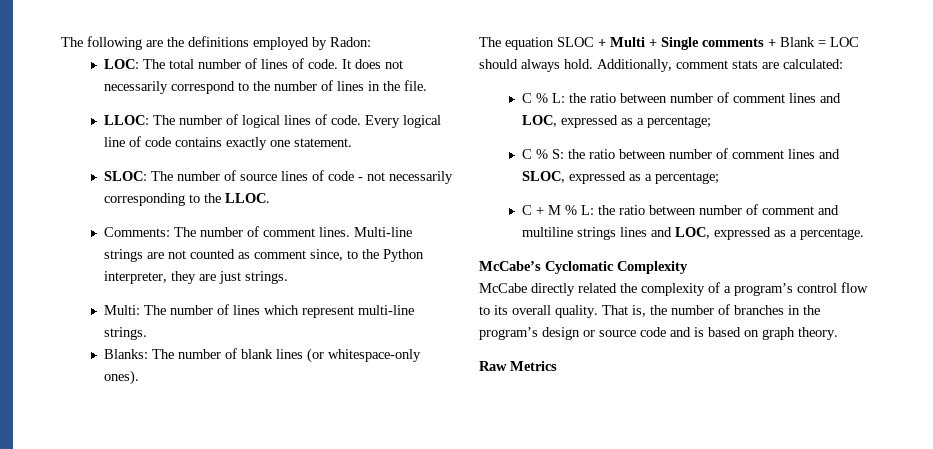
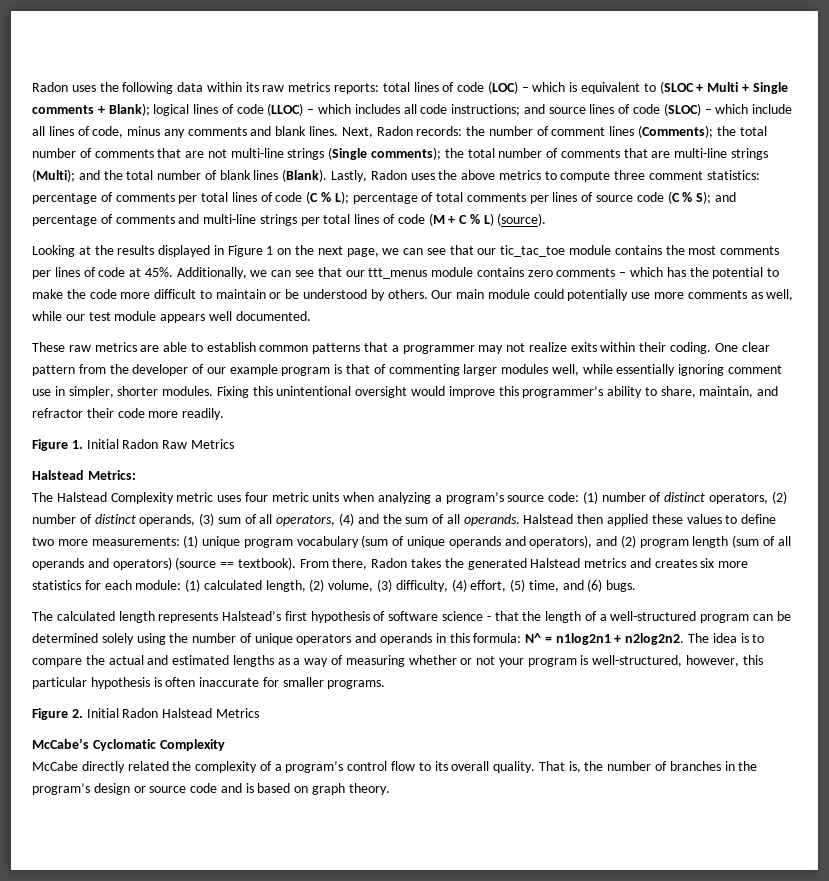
- The following are the definitions employed by Radon:
- LOC: The total number of lines of code. It does not necessarily correspond to the number of lines in the file.
- LLOC: The number of logical lines of code. Every logical line of code contains exactly one statement.
- SLOC: The number of source lines of code - not necessarily corresponding to the LLOC.
- Comments: The number of comment lines. Multi-line strings are not counted as comment since, to the Python interpreter, they are just strings.
- Multi: The number of lines which represent multi-line strings.
- Blanks: The number of blank lines (or whitespace-only ones).
- The equation SLOC + Multi + Single comments + Blank = LOC should always hold. Additionally, comment stats are calculated:
- C % L: the ratio between number of comment lines and LOC, expressed as a percentage;
- C % S: the ratio between number of comment lines and SLOC, expressed as a percentage;
- C + M % L: the ratio between number of comment and multiline strings lines and LOC, expressed as a percentage.
+ Radon uses the following data within its raw metrics reports: total lines of code (LOC) – which is equivalent to (SLOC + Multi + Single comments + Blank); logical lines of code (LLOC) – which includes all code instructions; and source lines of code (SLOC) – which include all lines of code, minus any comments and blank lines. Next, Radon records: the number of comment lines (Comments); the total number of comments that are not multi-line strings (Single comments); the total number of comments that are multi-line strings (Multi); and the total number of blank lines (Blank). Lastly, Radon uses the above metrics to compute three comment statistics: percentage of comments per total lines of code (C % L); percentage of total comments per lines of source code (C % S); and percentage of comments and multi-line strings per total lines of code (M + C % L) (source).
+ Looking at the results displayed in Figure 1 on the next page, we can see that our tic_tac_toe module contains the most comments per lines of code at 45%. Additionally, we can see that our ttt_menus module contains zero comments – which has the potential to make the code more difficult to maintain or be understood by others. Our main module could potentially use more comments as well, while our test module appears well documented.
+ These raw metrics are able to establish common patterns that a programmer may not realize exits within their coding. One clear pattern from the developer of our example program is that of commenting larger modules well, while essentially ignoring comment use in simpler, shorter modules. Fixing this unintentional oversight would improve this programmer’s ability to share, maintain, and refractor their code more readily.
+ Figure 1. Initial Radon Raw Metrics
+ Halstead Metrics:
+ The Halstead Complexity metric uses four metric units when analyzing a program’s source code: (1) number of distinct operators, (2) number of distinct operands, (3) sum of all operators, (4) and the sum of all operands. Halstead then applied these values to define two more measurements: (1) unique program vocabulary (sum of unique operands and operators), and (2) program length (sum of all operands and operators) (source == textbook). From there, Radon takes the generated Halstead metrics and creates six more statistics for each module: (1) calculated length, (2) volume, (3) difficulty, (4) effort, (5) time, and (6) bugs.
+ The calculated length represents Halstead’s first hypothesis of software science - that the length of a well-structured program can be determined solely using the number of unique operators and operands in this formula: N^ = n1log2n1 + n2log2n2. The idea is to compare the actual and estimated lengths as a way of measuring whether or not your program is well-structured, however, this particular hypothesis is often inaccurate for smaller programs.
+ Figure 2. Initial Radon Halstead Metrics
- Raw Metrics

